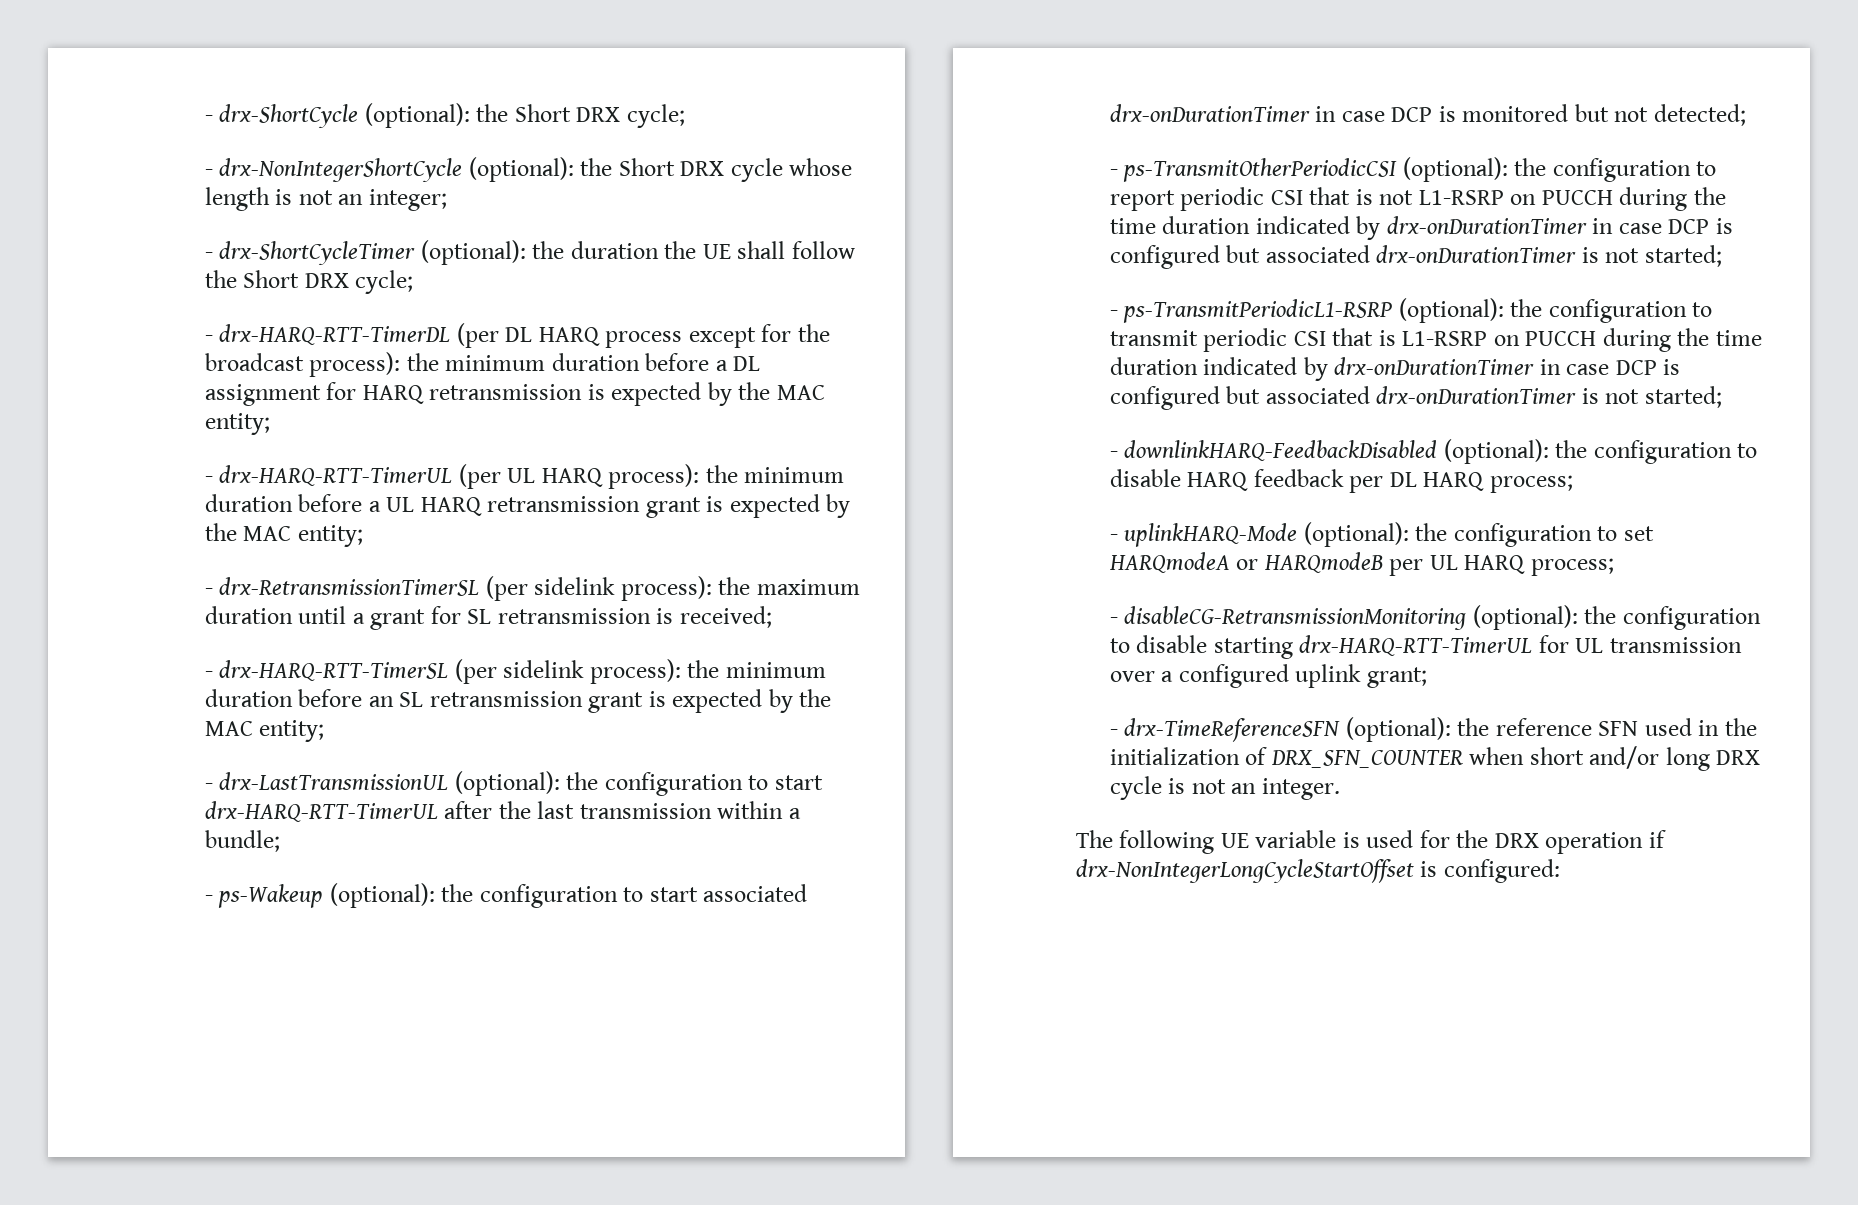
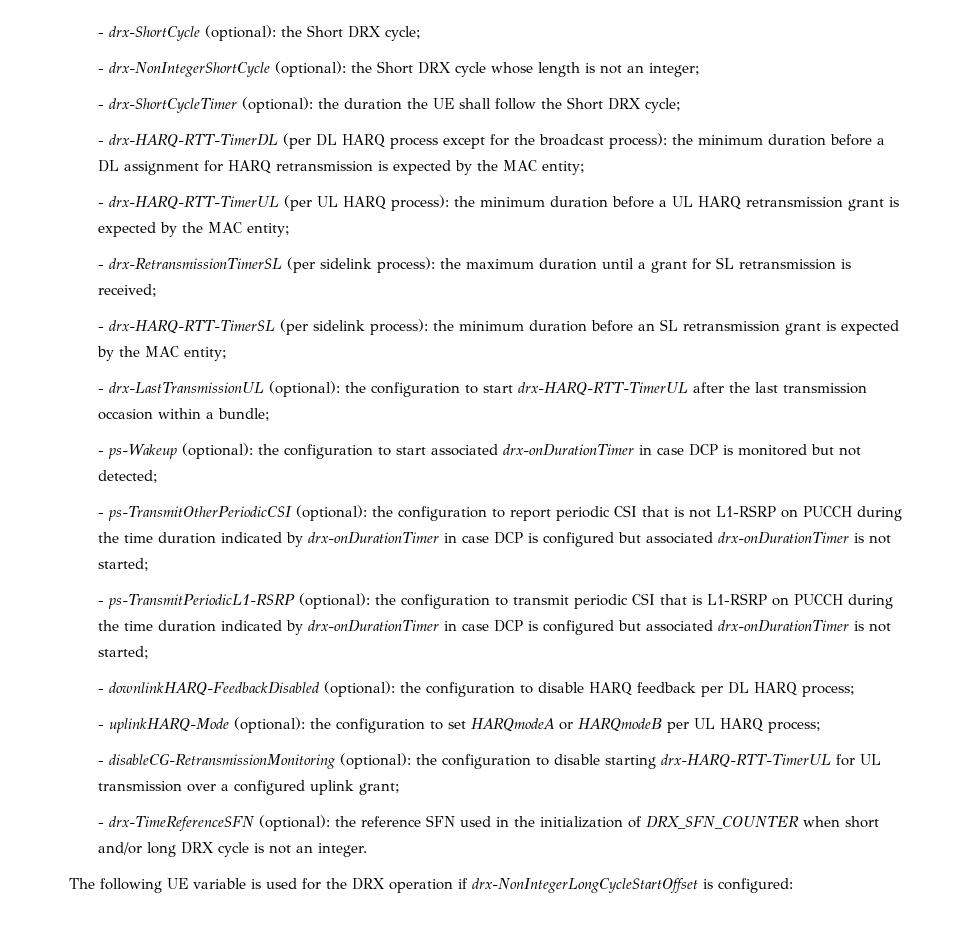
- - drx-LastTransmissionUL (optional): the configuration to start drx-HARQ-RTT-TimerUL after the last transmission within a bundle;
+ - drx-LastTransmissionUL (optional): the configuration to start drx-HARQ-RTT-TimerUL after the last transmission occasion within a bundle;

